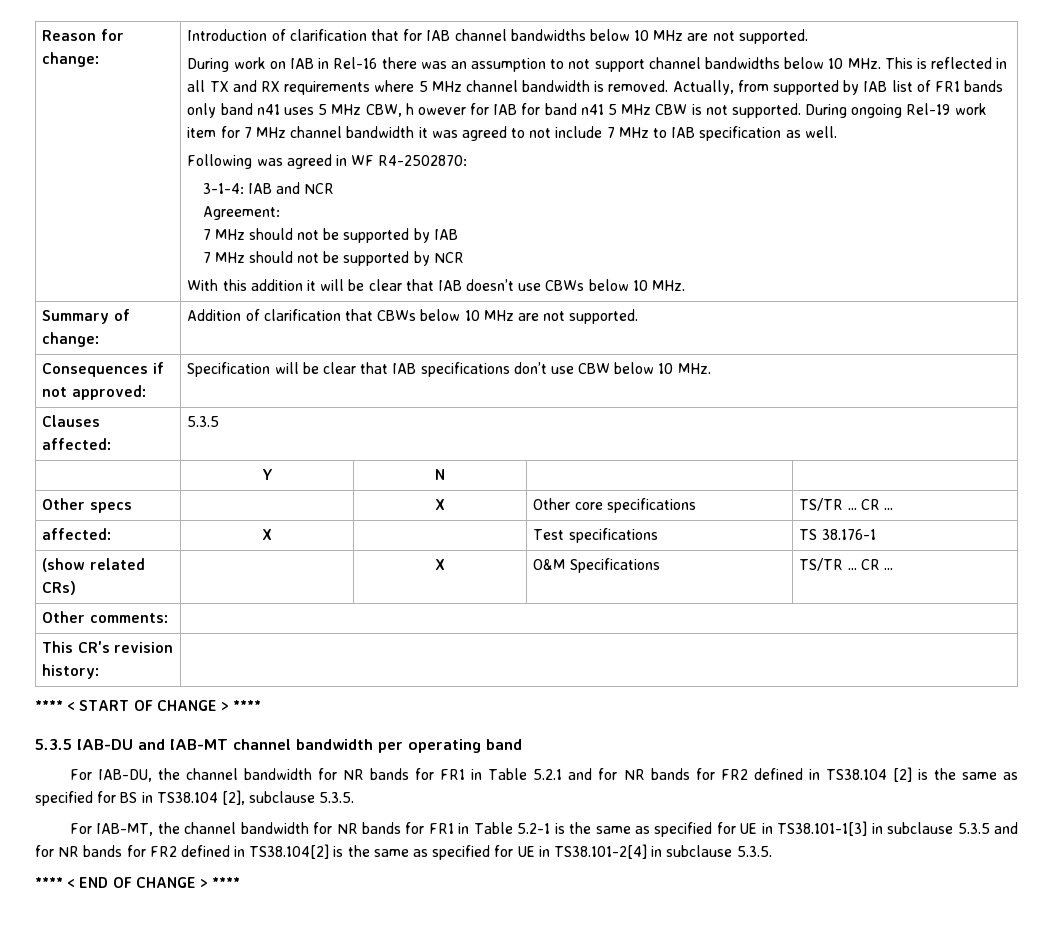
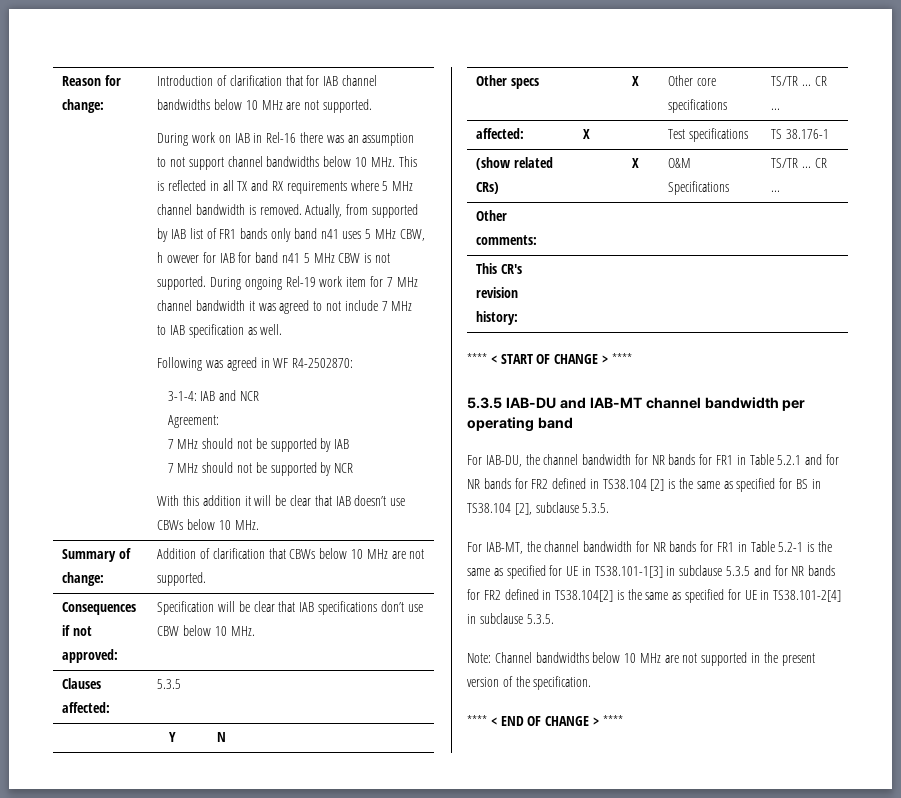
+ Note: Channel bandwidths below 10 MHz are not supported in the present version of the specification.

